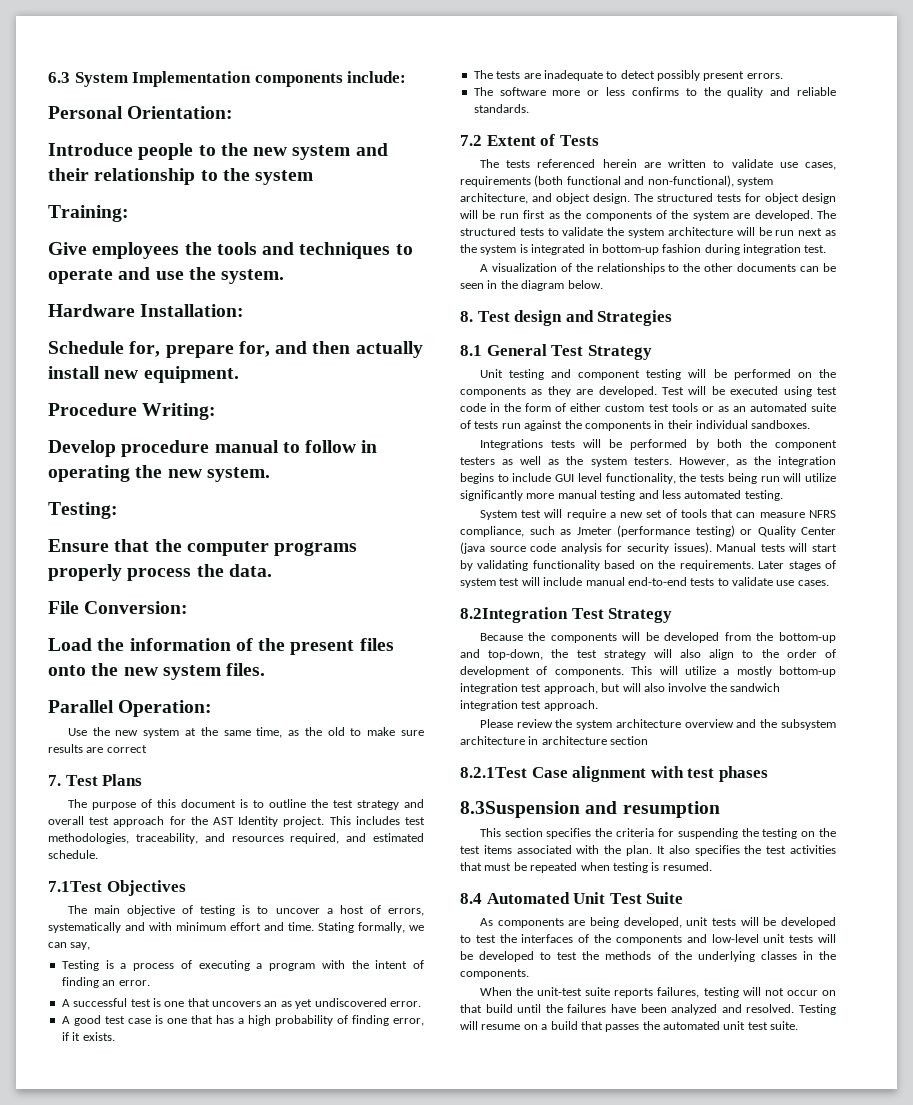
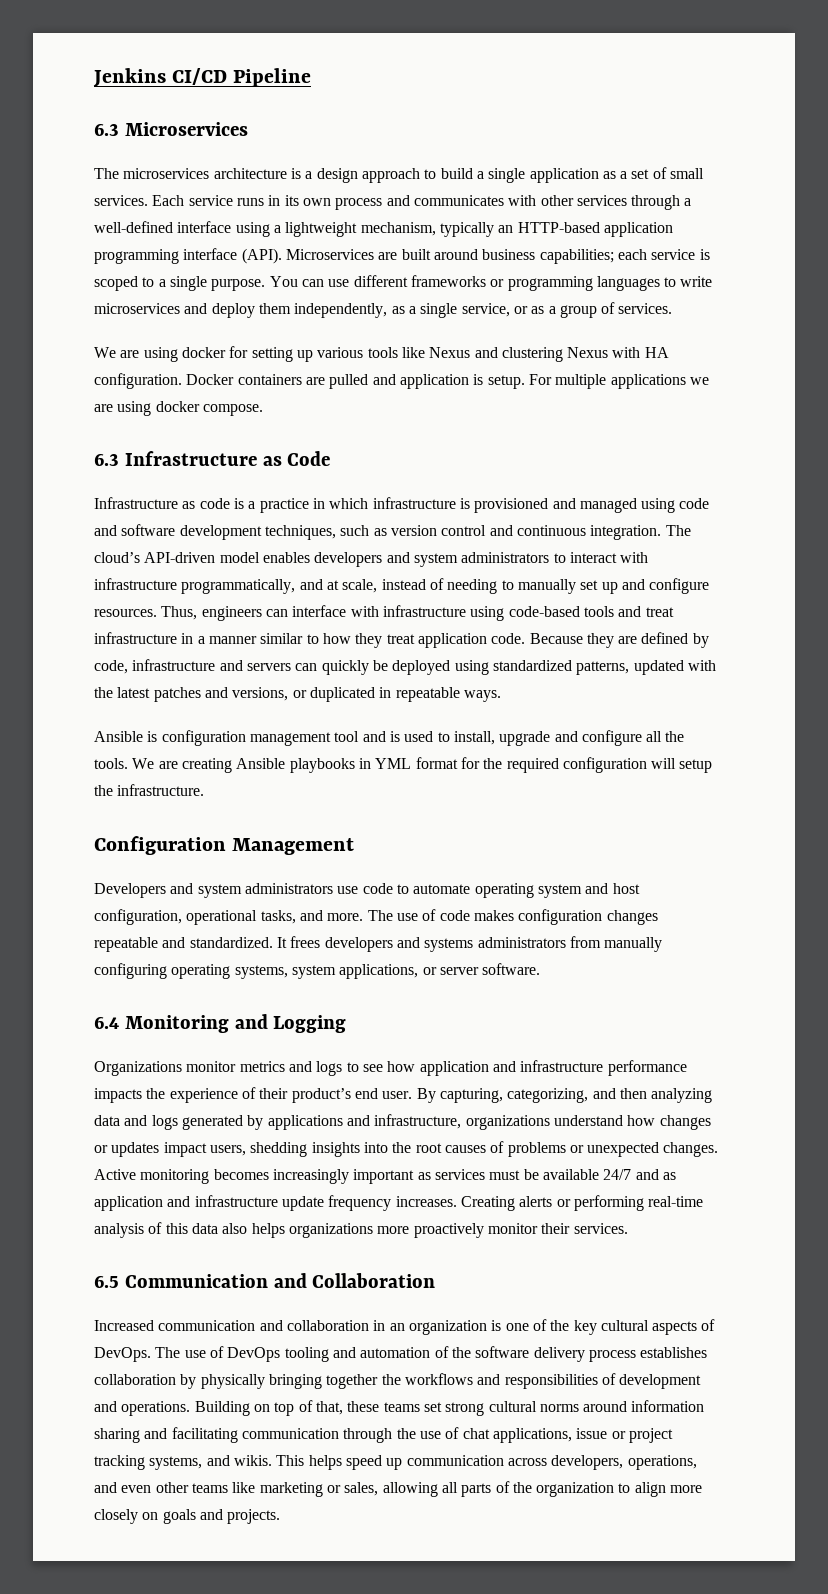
- 6.3 System Implementation components include:
- Personal Orientation:
- Introduce people to the new system and their relationship to the system
- Training:
- Give employees the tools and techniques to operate and use the system.
- Hardware Installation:
- Schedule for, prepare for, and then actually install new equipment.
- Procedure Writing:
- Develop procedure manual to follow in operating the new system.
- Testing:
- Ensure that the computer programs properly process the data.
- File Conversion:
- Load the information of the present files onto the new system files.
- Parallel Operation:
- Use the new system at the same time, as the old to make sure results are correct
- 7. Test Plans
- The purpose of this document is to outline the test strategy and overall test approach for the AST Identity project. This includes test methodologies, traceability, and resources required, and estimated schedule.
- 7.1Test Objectives
- The main objective of testing is to uncover a host of errors, systematically and with minimum effort and time. Stating formally, we can say,
- Testing is a process of executing a program with the intent of finding an error.
- A successful test is one that uncovers an as yet undiscovered error.
- A good test case is one that has a high probability of finding error, if it exists.
- The tests are inadequate to detect possibly present errors.
- The software more or less confirms to the quality and reliable standards.
- 7.2 Extent of Tests
- The tests referenced herein are written to validate use cases, requirements (both functional and non-functional), system architecture, and object design. The structured tests for object design will be run first as the components of the system are developed. The structured tests to validate the system architecture will be run next as the system is integrated in bottom-up fashion during integration test.
- A visualization of the relationships to the other documents can be seen in the diagram below.
- 8. Test design and Strategies
- 8.1 General Test Strategy
- Unit testing and component testing will be performed on the components as they are developed. Test will be executed using test code in the form of either custom test tools or as an automated suite of tests run against the components in their individual sandboxes.
- Integrations tests will be performed by both the component testers as well as the system testers. However, as the integration begins to include GUI level functionality, the tests being run will utilize significantly more manual testing and less automated testing.
- System test will require a new set of tools that can measure NFRS compliance, such as Jmeter (performance testing) or Quality Center (java source code analysis for security issues). Manual tests will start by validating functionality based on the requirements. Later stages of system test will include manual end-to-end tests to validate use cases.
- 8.2Integration Test Strategy
- Because the components will be developed from the bottom-up and top-down, the test strategy will also align to the order of development of components. This will utilize a mostly bottom-up integration test approach, but will also involve the sandwich integration test approach.
- Please review the system architecture overview and the subsystem architecture in architecture section
- 8.2.1Test Case alignment with test phases
- 8.3Suspension and resumption
- This section specifies the criteria for suspending the testing on the test items associated with the plan. It also specifies the test activities that must be repeated when testing is resumed.
- 8.4 Automated Unit Test Suite
- As components are being developed, unit tests will be developed to test the interfaces of the components and low-level unit tests will be developed to test the methods of the underlying classes in the components.
- When the unit-test suite reports failures, testing will not occur on that build until the failures have been analyzed and resolved. Testing will resume on a build that passes the automated unit test suite.
+ Jenkins CI/CD Pipeline
+ 6.3 Microservices
+ The microservices architecture is a design approach to build a single application as a set of small services. Each service runs in its own process and communicates with other services through a well-defined interface using a lightweight mechanism, typically an HTTP-based application programming interface (API). Microservices are built around business capabilities; each service is scoped to a single purpose. You can use different frameworks or programming languages to write microservices and deploy them independently, as a single service, or as a group of services.
+ We are using docker for setting up various tools like Nexus and clustering Nexus with HA configuration. Docker containers are pulled and application is setup. For multiple applications we are using docker compose.
+ 6.3 Infrastructure as Code
+ Infrastructure as code is a practice in which infrastructure is provisioned and managed using code and software development techniques, such as version control and continuous integration. The cloud’s API-driven model enables developers and system administrators to interact with infrastructure programmatically, and at scale, instead of needing to manually set up and configure resources. Thus, engineers can interface with infrastructure using code-based tools and treat infrastructure in a manner similar to how they treat application code. Because they are defined by code, infrastructure and servers can quickly be deployed using standardized patterns, updated with the latest patches and versions, or duplicated in repeatable ways.
+ Ansible is configuration management tool and is used to install, upgrade and configure all the tools. We are creating Ansible playbooks in YML format for the required configuration will setup the infrastructure.
+ Configuration Management
+ Developers and system administrators use code to automate operating system and host configuration, operational tasks, and more. The use of code makes configuration changes repeatable and standardized. It frees developers and systems administrators from manually configuring operating systems, system applications, or server software.
+ 6.4 Monitoring and Logging
+ Organizations monitor metrics and logs to see how application and infrastructure performance impacts the experience of their product’s end user. By capturing, categorizing, and then analyzing data and logs generated by applications and infrastructure, organizations understand how changes or updates impact users, shedding insights into the root causes of problems or unexpected changes. Active monitoring becomes increasingly important as services must be available 24/7 and as application and infrastructure update frequency increases. Creating alerts or performing real-time analysis of this data also helps organizations more proactively monitor their services.
+ 6.5 Communication and Collaboration
+ Increased communication and collaboration in an organization is one of the key cultural aspects of DevOps. The use of DevOps tooling and automation of the software delivery process establishes collaboration by physically bringing together the workflows and responsibilities of development and operations. Building on top of that, these teams set strong cultural norms around information sharing and facilitating communication through the use of chat applications, issue or project tracking systems, and wikis. This helps speed up communication across developers, operations, and even other teams like marketing or sales, allowing all parts of the organization to align more closely on goals and projects.

